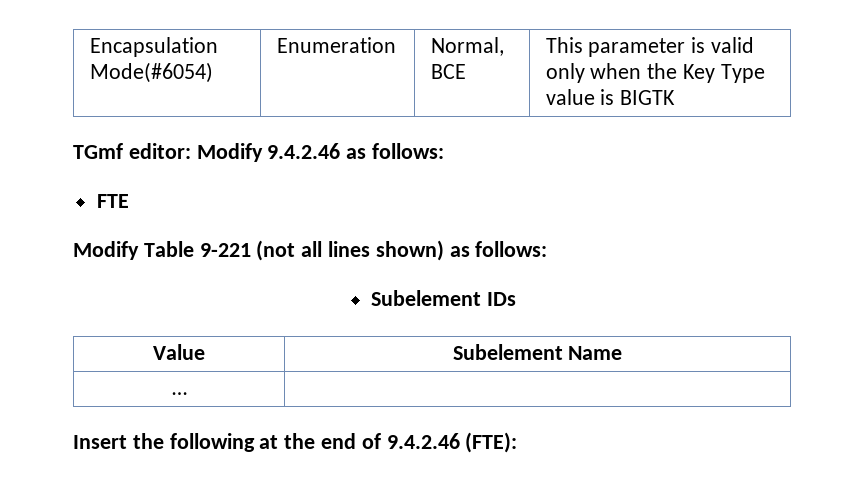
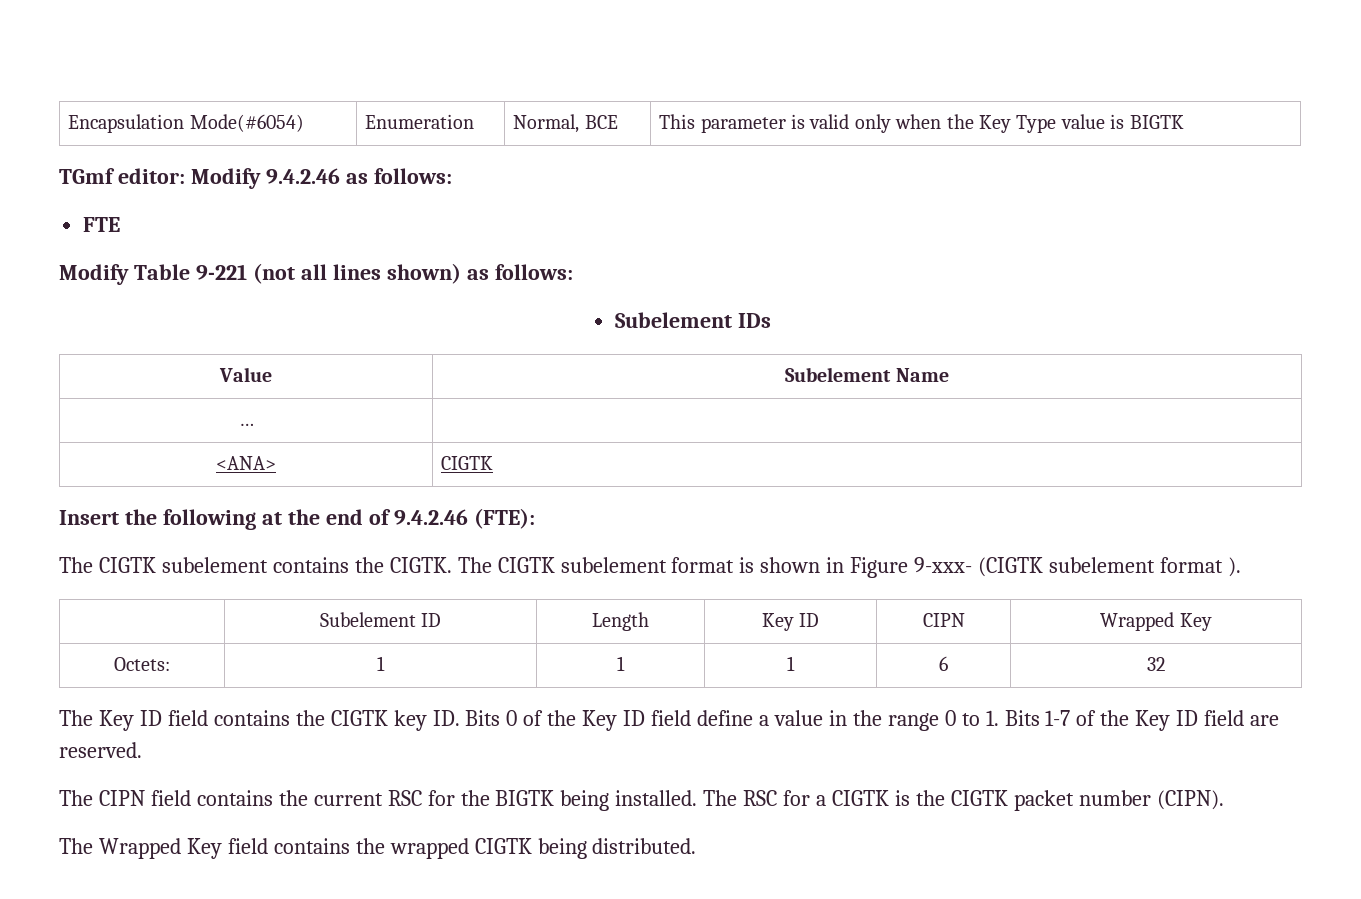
+ <ANA> | CIGTK
+ The CIGTK subelement contains the CIGTK. The CIGTK subelement format is shown in Figure 9-xxx- (CIGTK subelement format ).
+ | Subelement ID | Length | Key ID | CIPN | Wrapped Key
+ Octets: | 1 | 1 | 1 | 6 | 32
+ The Key ID field contains the CIGTK key ID. Bits 0 of the Key ID field define a value in the range 0 to 1. Bits 1-7 of the Key ID field are reserved.
+ The CIPN field contains the current RSC for the BIGTK being installed. The RSC for a CIGTK is the CIGTK packet number (CIPN).
+ The Wrapped Key field contains the wrapped CIGTK being distributed.

